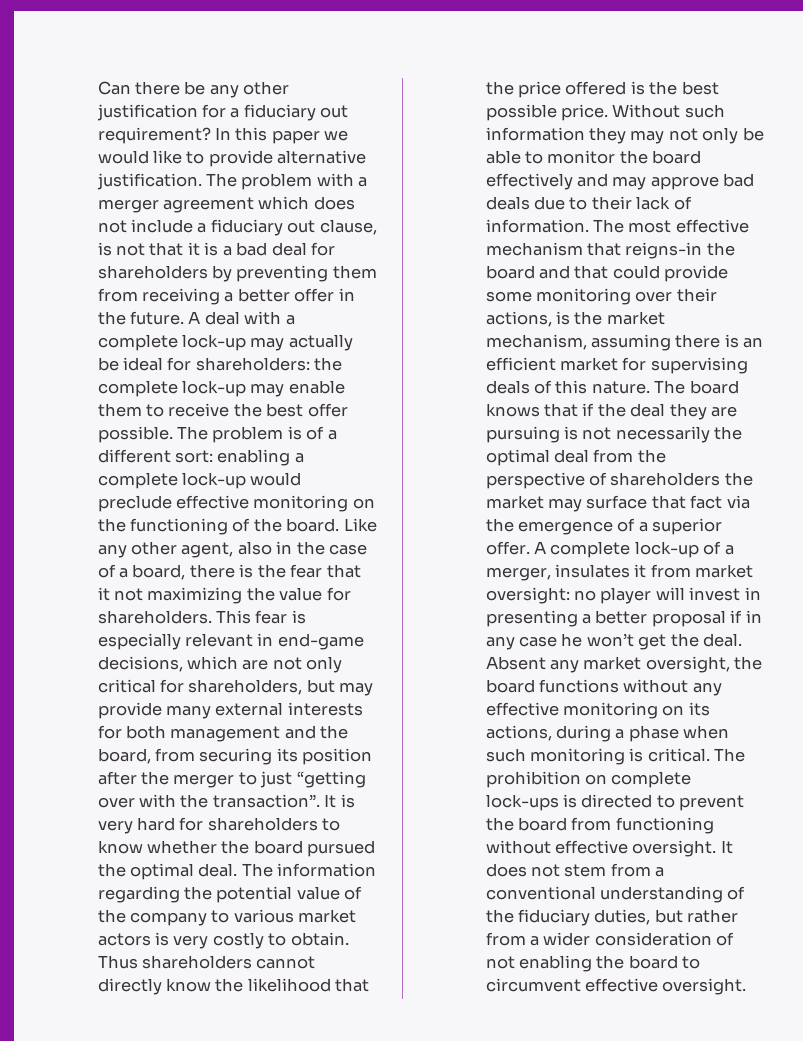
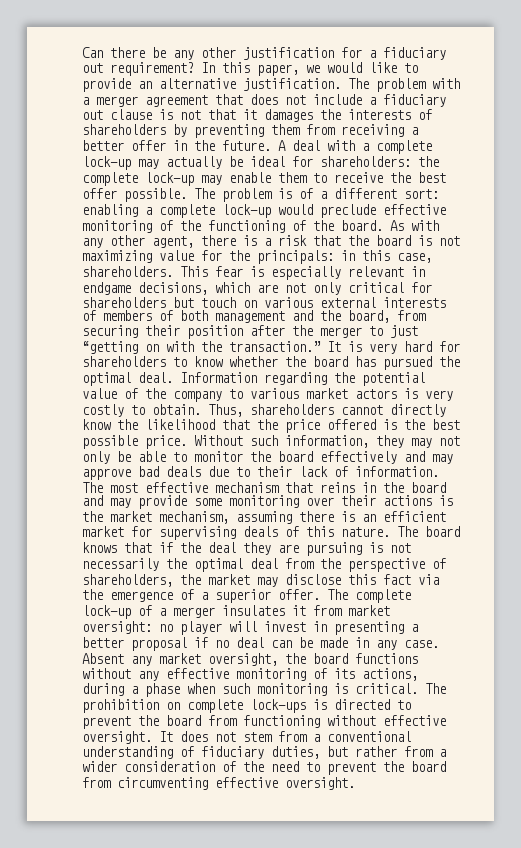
- In this paper we would like to provide alternative justification.
+ In this paper, we would like to provide an alternative justification.
- The problem with a merger agreement which does not include a fiduciary out clause, is not that it is a bad deal for shareholders by preventing them from receiving a better offer in the future.
+ The problem with a merger agreement that does not include a fiduciary out clause is not that it damages the interests of shareholders by preventing them from receiving a better offer in the future.
- The problem is of a different sort: enabling a complete lock-up would preclude effective monitoring on the functioning of the board.
+ The problem is of a different sort: enabling a complete lock-up would preclude effective monitoring of the functioning of the board.
- Like any other agent, also in the case of a board, there is the fear that it not maximizing the value for shareholders.
+ As with any other agent, there is a risk that the board is not maximizing value for the principals: in this case, shareholders.
- This fear is especially relevant in end-game decisions, which are not only critical for shareholders, but may provide many external interests for both management and the board, from securing its position after the merger to just “getting over with the transaction”.
+ This fear is especially relevant in endgame decisions, which are not only critical for shareholders but touch on various external interests of members of both management and the board, from securing their position after the merger to just “getting on with the transaction.”
- It is very hard for shareholders to know whether the board pursued the optimal deal.
+ It is very hard for shareholders to know whether the board has pursued the optimal deal.
- The information regarding the potential value of the company to various market actors is very costly to obtain.
+ Information regarding the potential value of the company to various market actors is very costly to obtain.
- Thus shareholders cannot directly know the likelihood that the price offered is the best possible price.
+ Thus, shareholders cannot directly know the likelihood that the price offered is the best possible price.
- Without such information they may not only be able to monitor the board effectively and may approve bad deals due to their lack of information.
+ Without such information, they may not only be able to monitor the board effectively and may approve bad deals due to their lack of information.
- The most effective mechanism that reigns-in the board and that could provide some monitoring over their actions, is the market mechanism, assuming there is an efficient market for supervising deals of this nature.
+ The most effective mechanism that reins in the board and may provide some monitoring over their actions is the market mechanism, assuming there is an efficient market for supervising deals of this nature.
- The board knows that if the deal they are pursuing is not necessarily the optimal deal from the perspective of shareholders the market may surface that fact via the emergence of a superior offer.
+ The board knows that if the deal they are pursuing is not necessarily the optimal deal from the perspective of shareholders, the market may disclose this fact via the emergence of a superior offer.
- A complete lock-up of a merger, insulates it from market oversight: no player will invest in presenting a better proposal if in any case he won’t get the deal.
+ The complete lock-up of a merger insulates it from market oversight: no player will invest in presenting a better proposal if no deal can be made in any case.
- Absent any market oversight, the board functions without any effective monitoring on its actions, during a phase when such monitoring is critical.
+ Absent any market oversight, the board functions without any effective monitoring of its actions, during a phase when such monitoring is critical.
- It does not stem from a conventional understanding of the fiduciary duties, but rather from a wider consideration of not enabling the board to circumvent effective oversight.
+ It does not stem from a conventional understanding of fiduciary duties, but rather from a wider consideration of the need to prevent the board from circumventing effective oversight.

